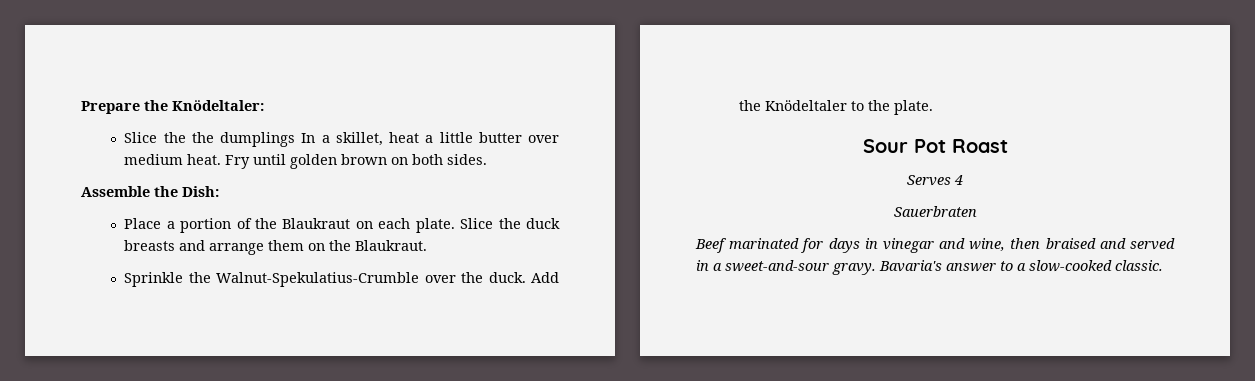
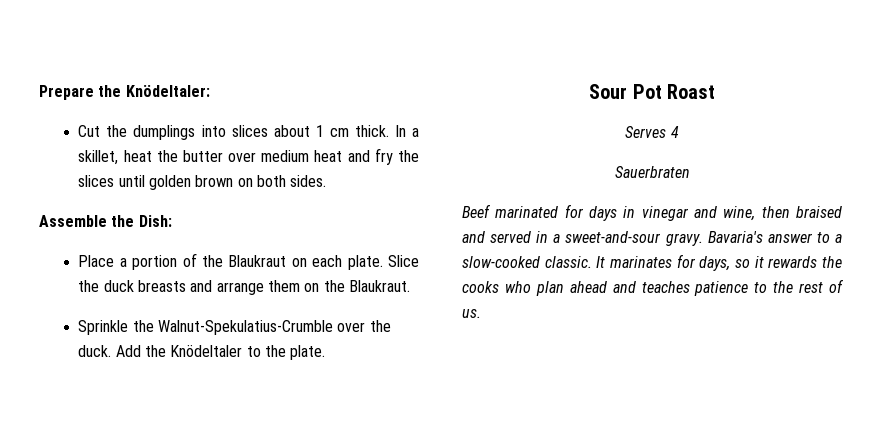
- Slice the the dumplings In a skillet, heat a little butter over medium heat. Fry until golden brown on both sides.
+ Cut the dumplings into slices about 1 cm thick. In a skillet, heat the butter over medium heat and fry the slices until golden brown on both sides.
+ It marinates for days, so it rewards the cooks who plan ahead and teaches patience to the rest of us.

